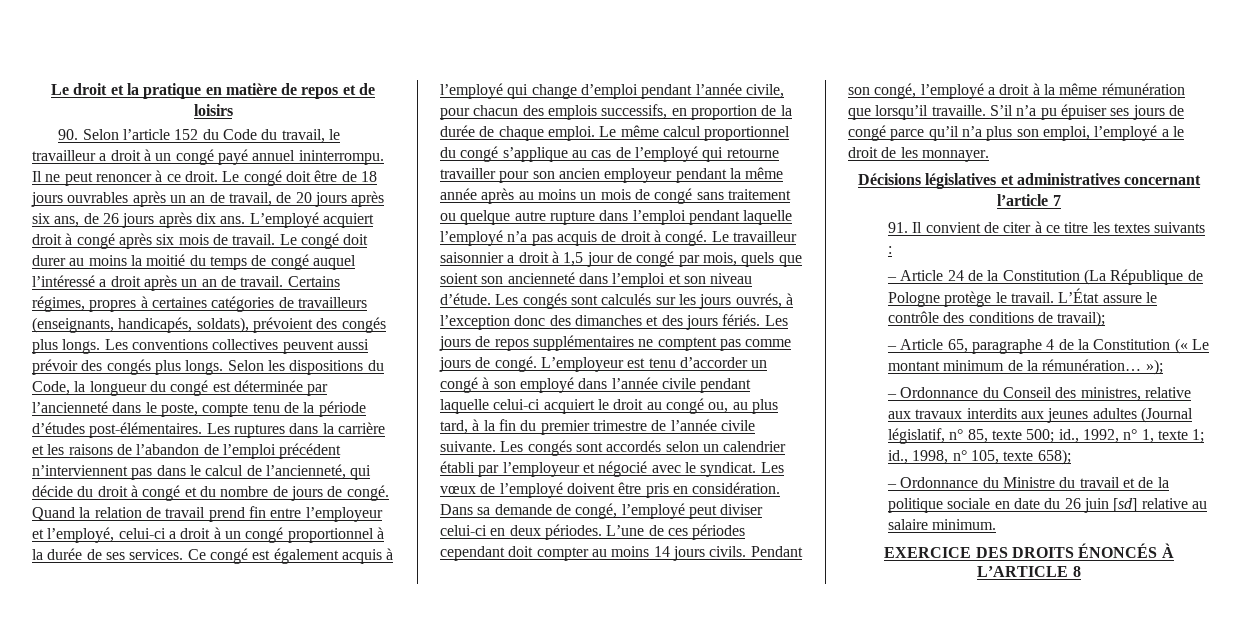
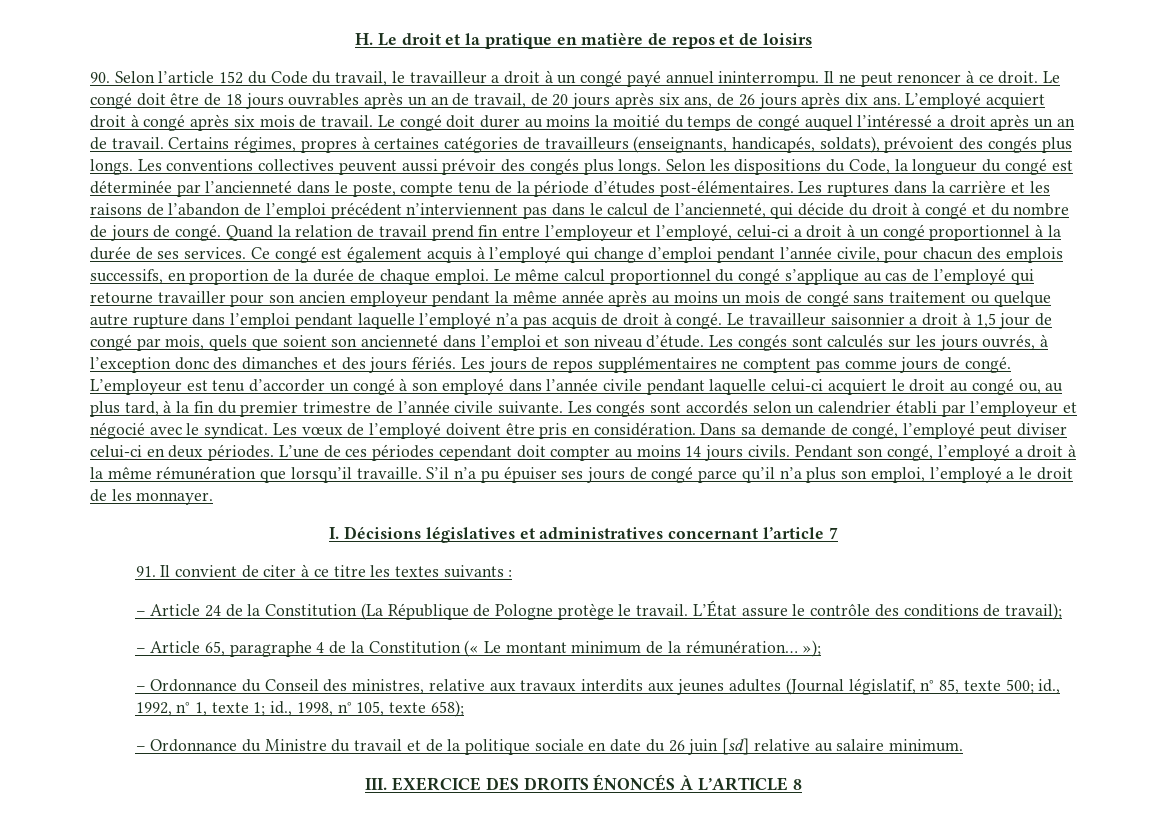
- Le droit et la pratique en matière de repos et de loisirs
+ H. Le droit et la pratique en matière de repos et de loisirs
- Décisions législatives et administratives concernant l’article 7
+ I. Décisions législatives et administratives concernant l’article 7
- EXERCICE DES DROITS ÉNONCÉS À L’ARTICLE 8
+ III. EXERCICE DES DROITS ÉNONCÉS À L’ARTICLE 8

